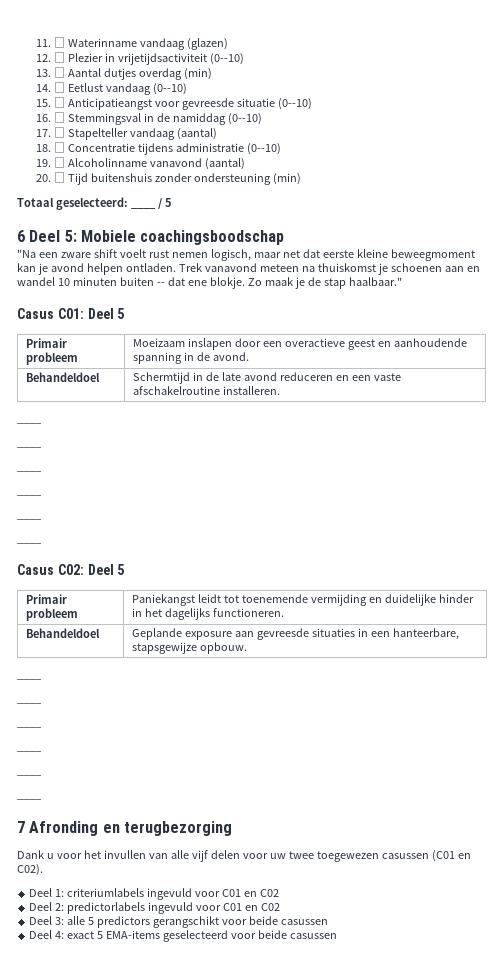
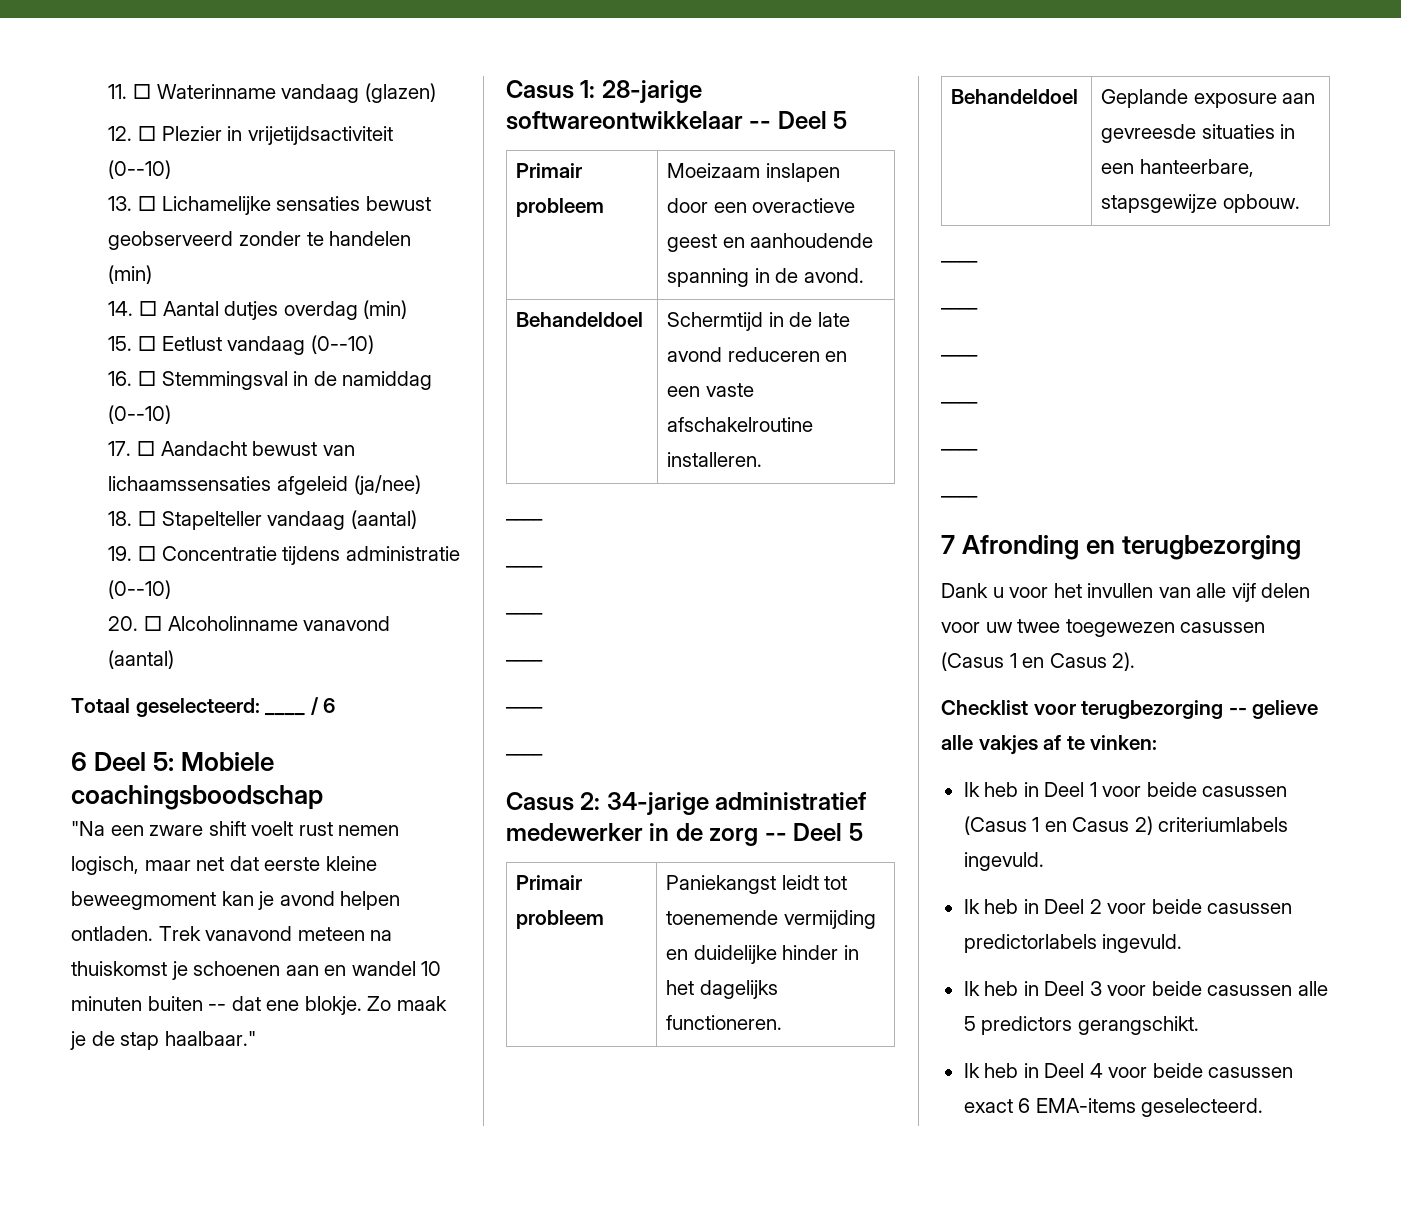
- 13. □ Aantal dutjes overdag (min)
+ 13. □ Lichamelijke sensaties bewust geobserveerd zonder te handelen (min)
+ 14. □ Aantal dutjes overdag (min)
- 14. □ Eetlust vandaag (0--10)
+ 15. □ Eetlust vandaag (0--10)
- 15. □ Anticipatieangst voor gevreesde situatie (0--10)
- 17. □ Stapelteller vandaag (aantal)
+ 17. □ Aandacht bewust van lichaamssensaties afgeleid (ja/nee)
+ 18. □ Stapelteller vandaag (aantal)
- 18. □ Concentratie tijdens administratie (0--10)
+ 19. □ Concentratie tijdens administratie (0--10)
- 19. □ Alcoholinname vanavond (aantal)
+ 20. □ Alcoholinname vanavond (aantal)
- 20. □ Tijd buitenshuis zonder ondersteuning (min)
- Totaal geselecteerd: ____ / 5
+ Totaal geselecteerd: ____ / 6
- Casus C01: Deel 5
+ Casus 1: 28-jarige softwareontwikkelaar -- Deel 5
- Casus C02: Deel 5
+ Casus 2: 34-jarige administratief medewerker in de zorg -- Deel 5
- Dank u voor het invullen van alle vijf delen voor uw twee toegewezen casussen (C01 en C02).
- Deel 1: criteriumlabels ingevuld voor C01 en C02
- Deel 2: predictorlabels ingevuld voor C01 en C02
- Deel 3: alle 5 predictors gerangschikt voor beide casussen
- Deel 4: exact 5 EMA-items geselecteerd voor beide casussen
+ Dank u voor het invullen van alle vijf delen voor uw twee toegewezen casussen (Casus 1 en Casus 2).
+ Checklist voor terugbezorging -- gelieve alle vakjes af te vinken:
+ Ik heb in Deel 1 voor beide casussen (Casus 1 en Casus 2) criteriumlabels ingevuld.
+ Ik heb in Deel 2 voor beide casussen predictorlabels ingevuld.
+ Ik heb in Deel 3 voor beide casussen alle 5 predictors gerangschikt.
+ Ik heb in Deel 4 voor beide casussen exact 6 EMA-items geselecteerd.

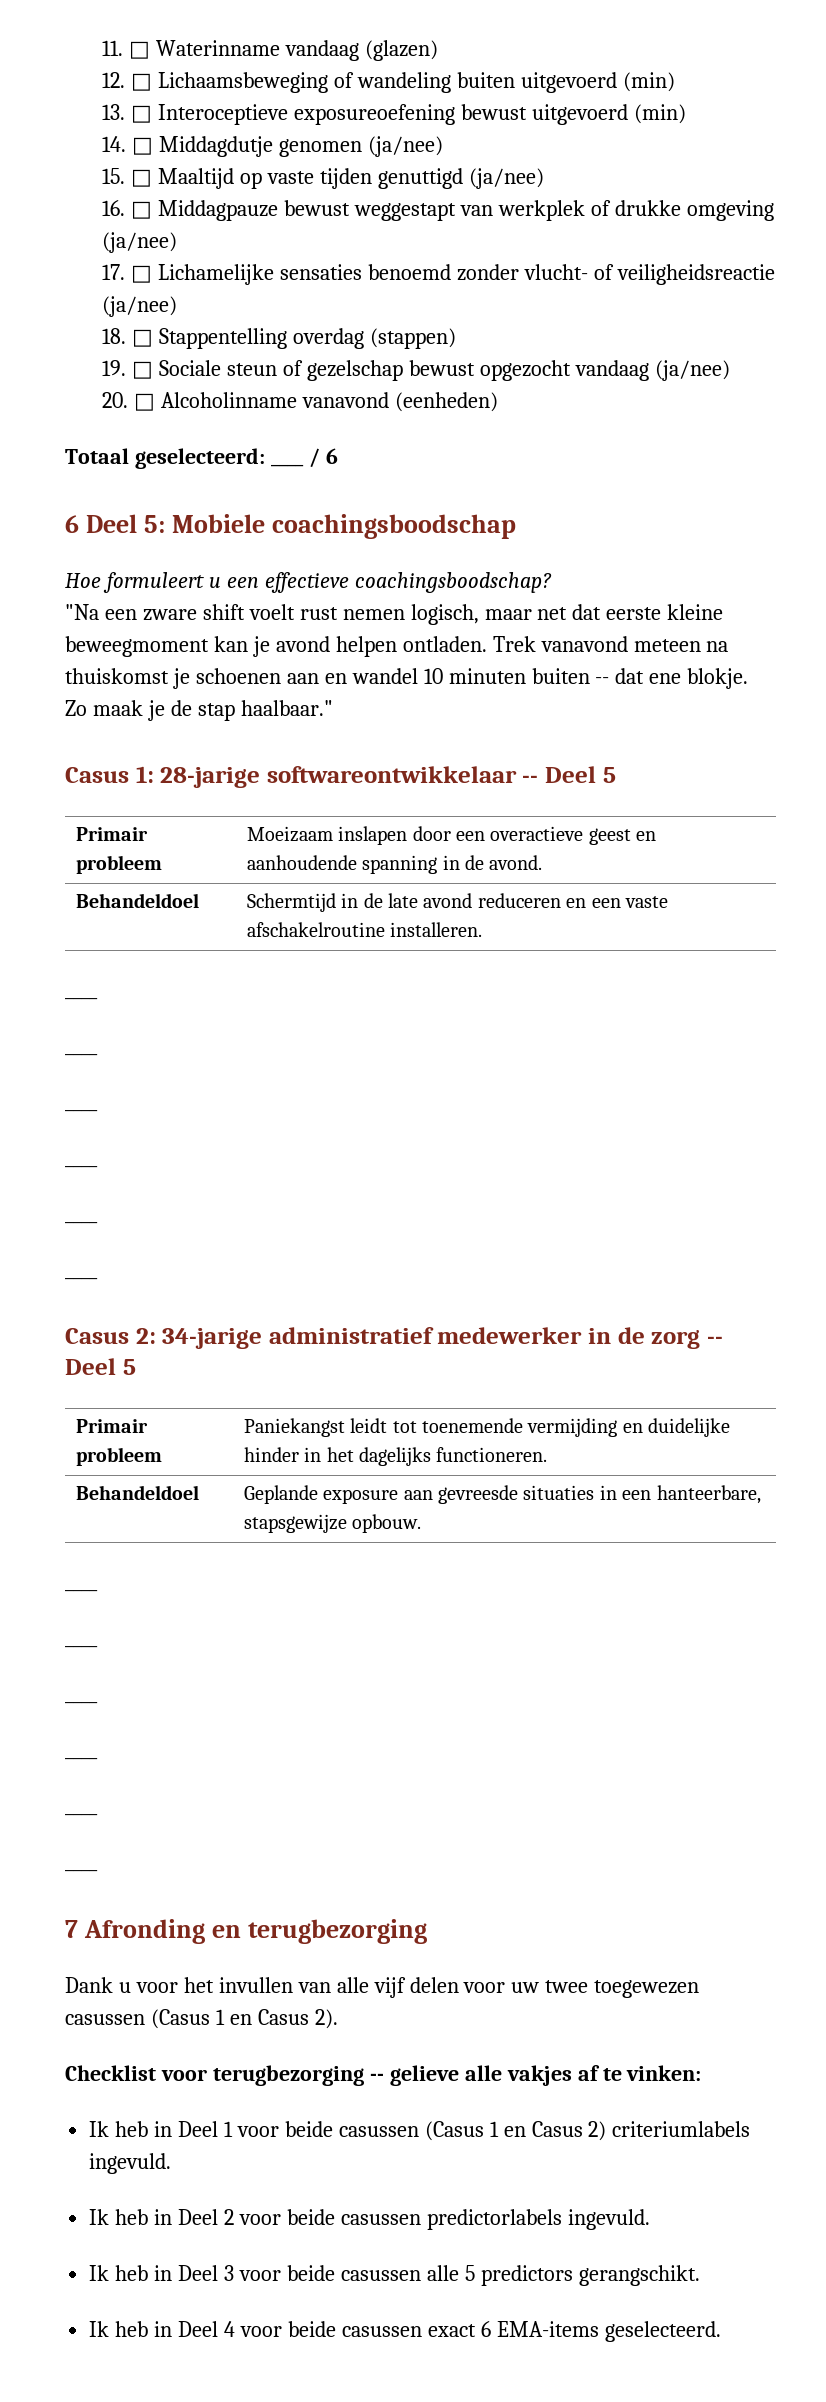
- 12. □ Plezier in vrijetijdsactiviteit (0--10)
- 13. □ Lichamelijke sensaties bewust geobserveerd zonder te handelen (min)
- 14. □ Aantal dutjes overdag (min)
- 15. □ Eetlust vandaag (0--10)
- 16. □ Stemmingsval in de namiddag (0--10)
- 17. □ Aandacht bewust van lichaamssensaties afgeleid (ja/nee)
+ 12. □ Lichaamsbeweging of wandeling buiten uitgevoerd (min)
+ 13. □ Interoceptieve exposureoefening bewust uitgevoerd (min)
+ 14. □ Middagdutje genomen (ja/nee)
+ 15. □ Maaltijd op vaste tijden genuttigd (ja/nee)
+ 16. □ Middagpauze bewust weggestapt van werkplek of drukke omgeving (ja/nee)
+ 17. □ Lichamelijke sensaties benoemd zonder vlucht- of veiligheidsreactie (ja/nee)
- 18. □ Stapelteller vandaag (aantal)
+ 18. □ Stappentelling overdag (stappen)
- 19. □ Concentratie tijdens administratie (0--10)
+ 19. □ Sociale steun of gezelschap bewust opgezocht vandaag (ja/nee)
- 20. □ Alcoholinname vanavond (aantal)
+ 20. □ Alcoholinname vanavond (eenheden)
+ Hoe formuleert u een effectieve coachingsboodschap?

